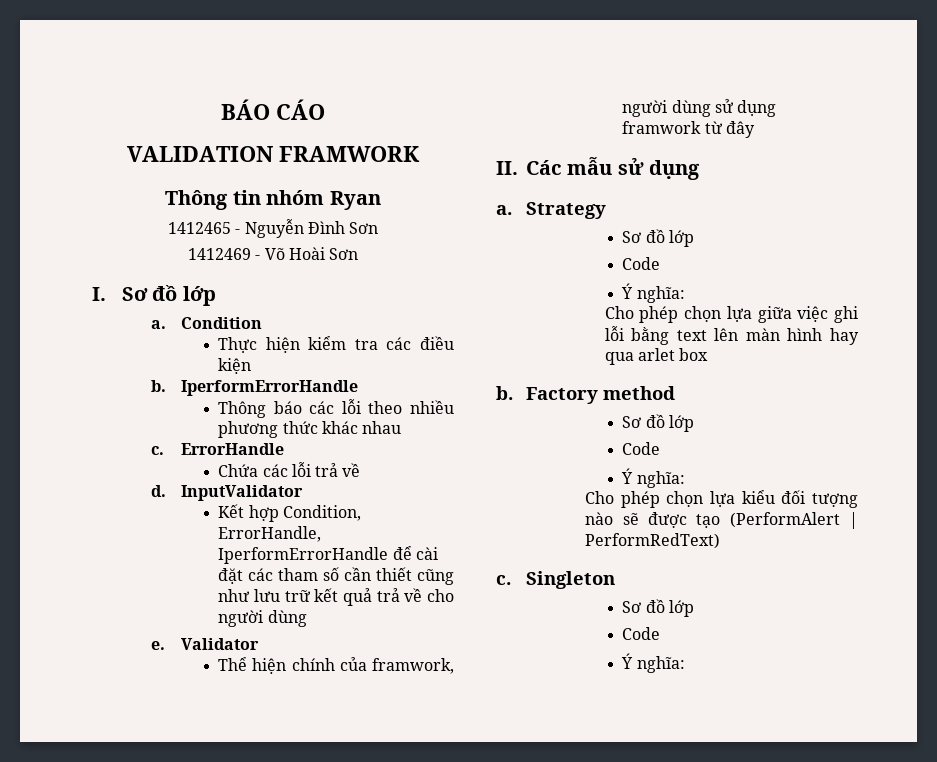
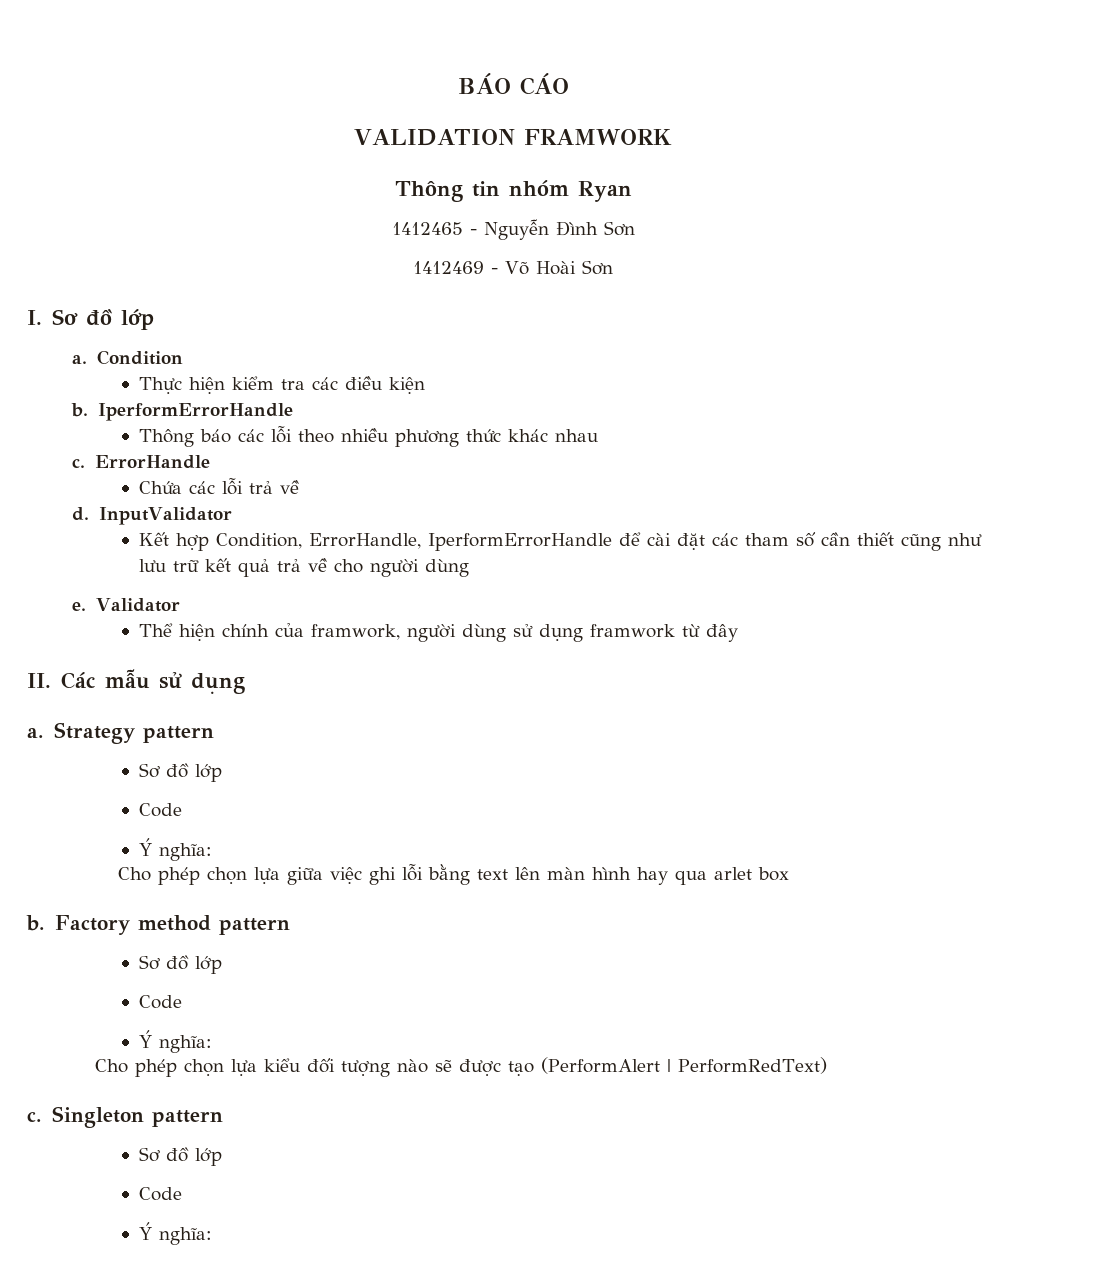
- Strategy
+ Strategy pattern
- Factory method
+ Factory method pattern
- Singleton
+ Singleton pattern

